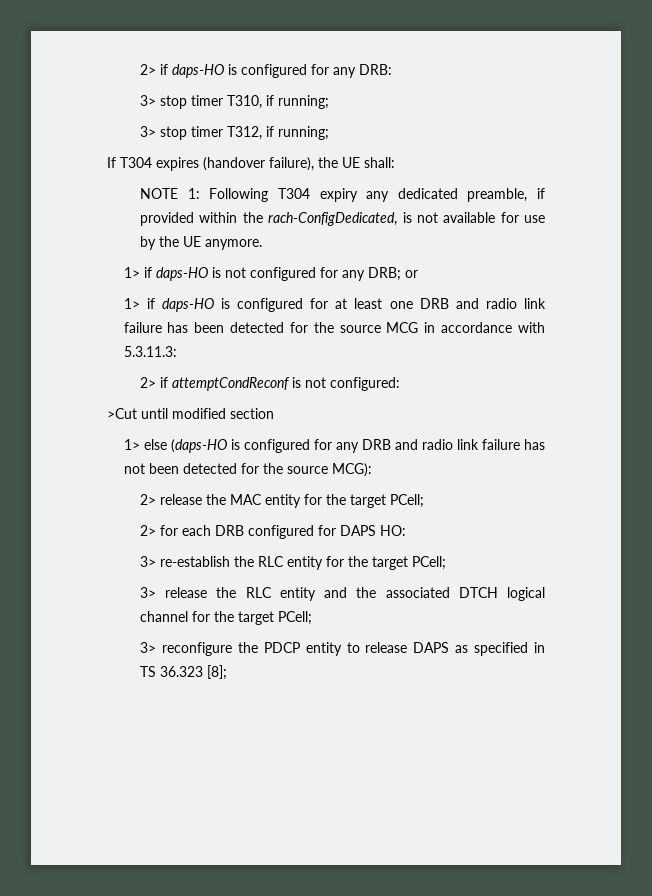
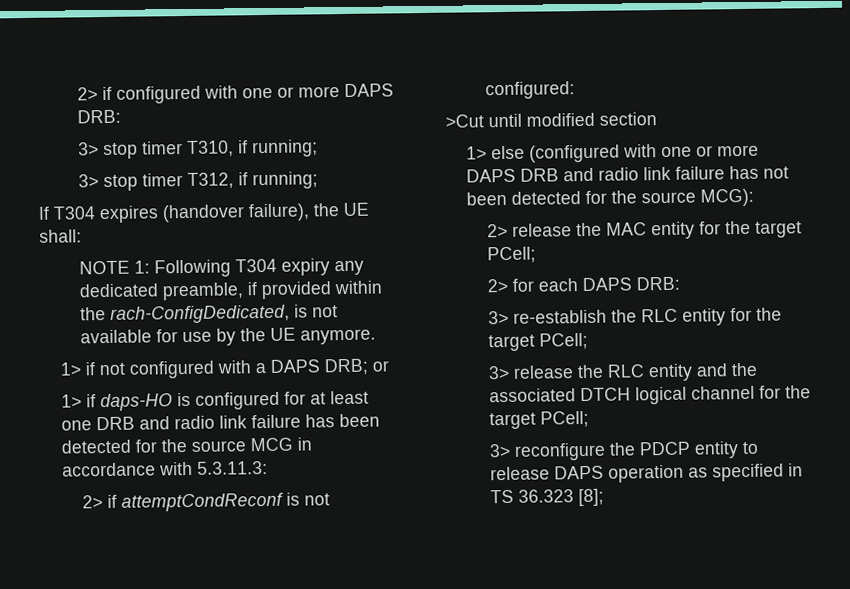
- 2> if daps-HO is configured for any DRB:
+ 2> if configured with one or more DAPS DRB:
- 1> if daps-HO is not configured for any DRB; or
+ 1> if not configured with a DAPS DRB; or
- 1> else (daps-HO is configured for any DRB and radio link failure has not been detected for the source MCG):
+ 1> else (configured with one or more DAPS DRB and radio link failure has not been detected for the source MCG):
- 2> for each DRB configured for DAPS HO:
+ 2> for each DAPS DRB:
- 3> reconfigure the PDCP entity to release DAPS as specified in TS 36.323 [8];
+ 3> reconfigure the PDCP entity to release DAPS operation as specified in TS 36.323 [8];

